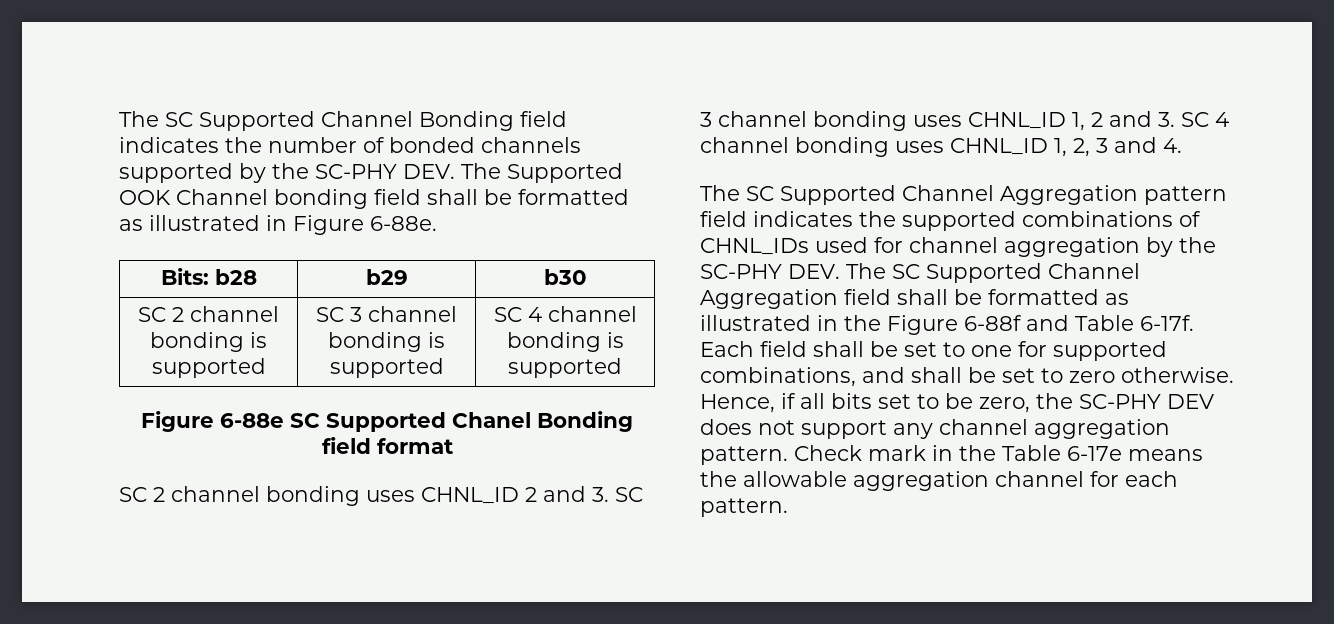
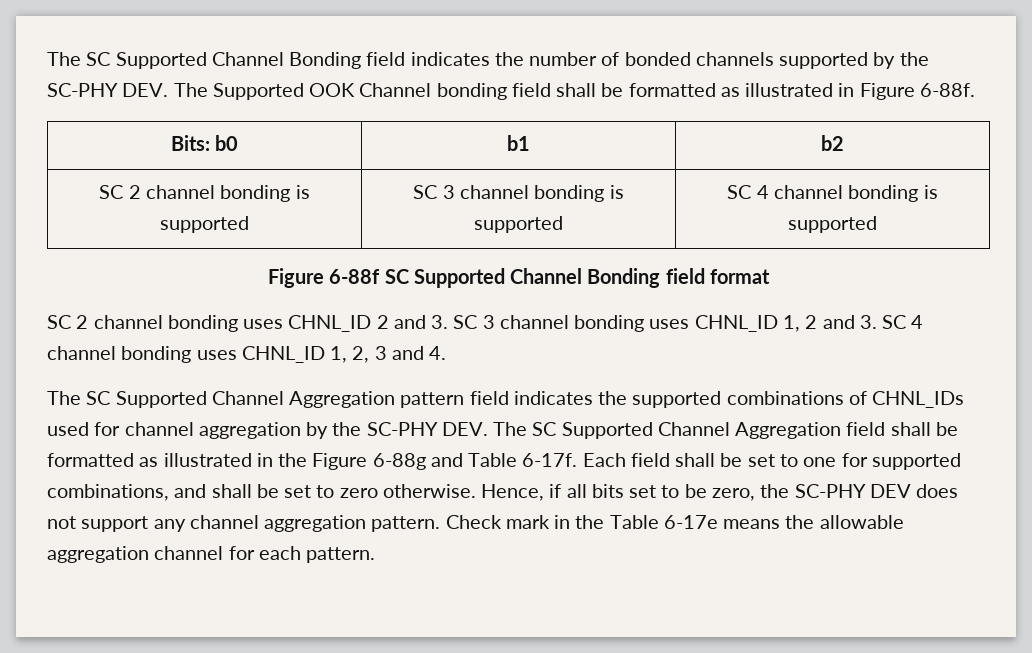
- The SC Supported Channel Bonding field indicates the number of bonded channels supported by the SC-PHY DEV. The Supported OOK Channel bonding field shall be formatted as illustrated in Figure 6-88e.
+ The SC Supported Channel Bonding field indicates the number of bonded channels supported by the SC-PHY DEV. The Supported OOK Channel bonding field shall be formatted as illustrated in Figure 6-88f.
- Bits: b28 | b29 | b30
+ Bits: b0 | b1 | b2
- Figure 6-88e SC Supported Chanel Bonding field format
+ Figure 6-88f SC Supported Channel Bonding field format
- The SC Supported Channel Aggregation pattern field indicates the supported combinations of CHNL_IDs used for channel aggregation by the SC-PHY DEV. The SC Supported Channel Aggregation field shall be formatted as illustrated in the Figure 6-88f and Table 6-17f.
+ The SC Supported Channel Aggregation pattern field indicates the supported combinations of CHNL_IDs used for channel aggregation by the SC-PHY DEV. The SC Supported Channel Aggregation field shall be formatted as illustrated in the Figure 6-88g and Table 6-17f.

